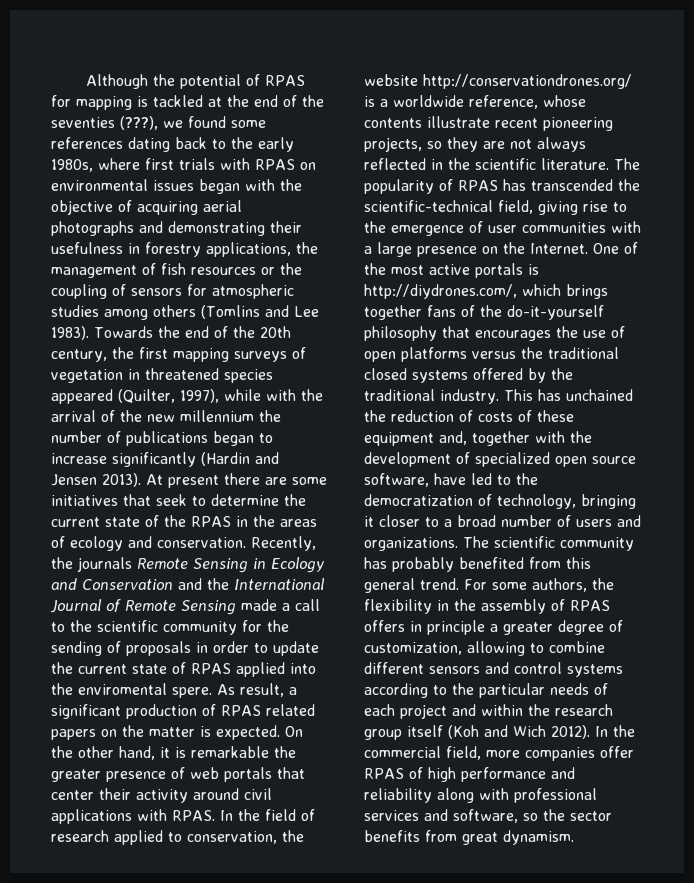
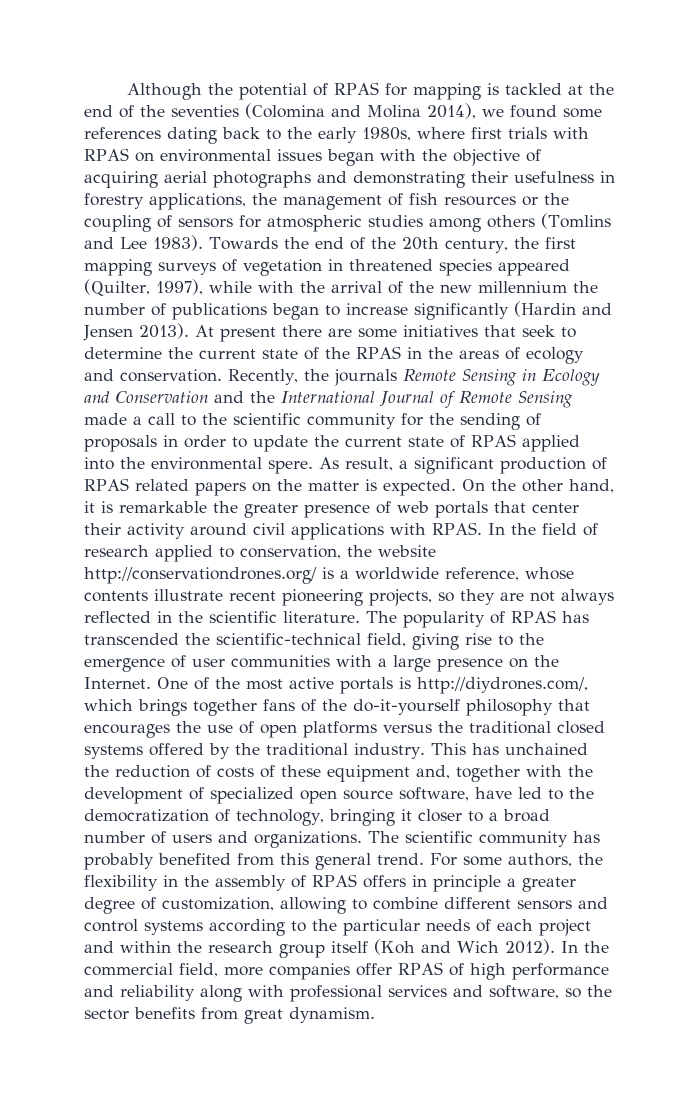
- Although the potential of RPAS for mapping is tackled at the end of the seventies (???), we found some references dating back to the early 1980s, where first trials with RPAS on environmental issues began with the objective of acquiring aerial photographs and demonstrating their usefulness in forestry applications, the management of fish resources or the coupling of sensors for atmospheric studies among others (Tomlins and Lee 1983).
+ Although the potential of RPAS for mapping is tackled at the end of the seventies (Colomina and Molina 2014), we found some references dating back to the early 1980s, where first trials with RPAS on environmental issues began with the objective of acquiring aerial photographs and demonstrating their usefulness in forestry applications, the management of fish resources or the coupling of sensors for atmospheric studies among others (Tomlins and Lee 1983).
- Recently, the journals Remote Sensing in Ecology and Conservation and the International Journal of Remote Sensing made a call to the scientific community for the sending of proposals in order to update the current state of RPAS applied into the enviromental spere.
+ Recently, the journals Remote Sensing in Ecology and Conservation and the International Journal of Remote Sensing made a call to the scientific community for the sending of proposals in order to update the current state of RPAS applied into the environmental spere.

